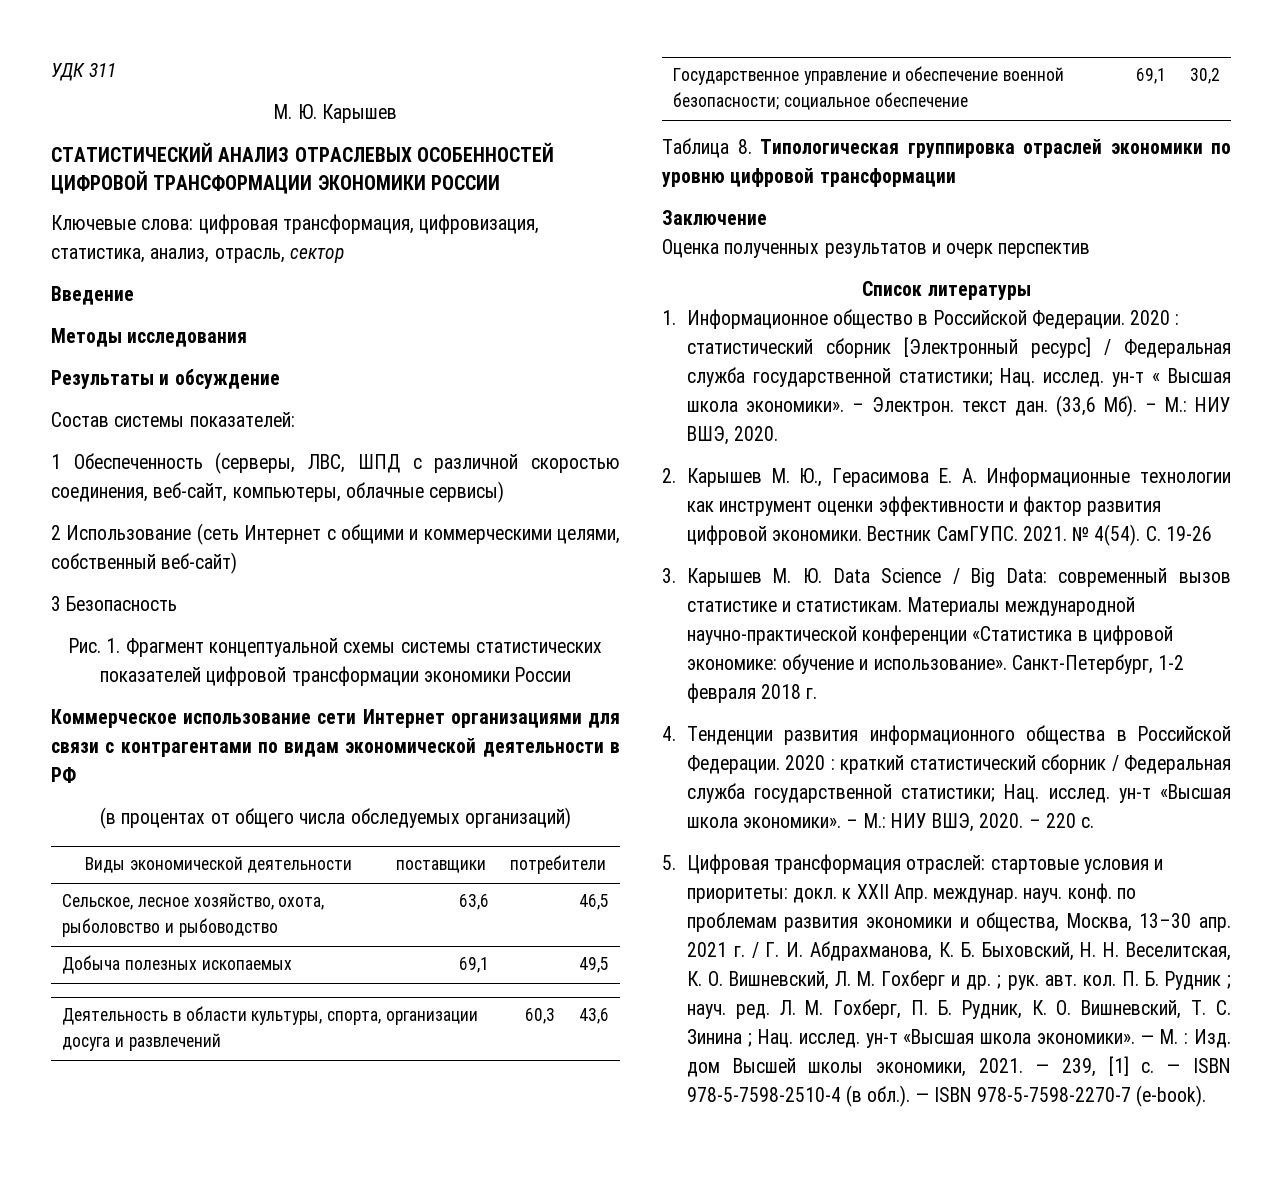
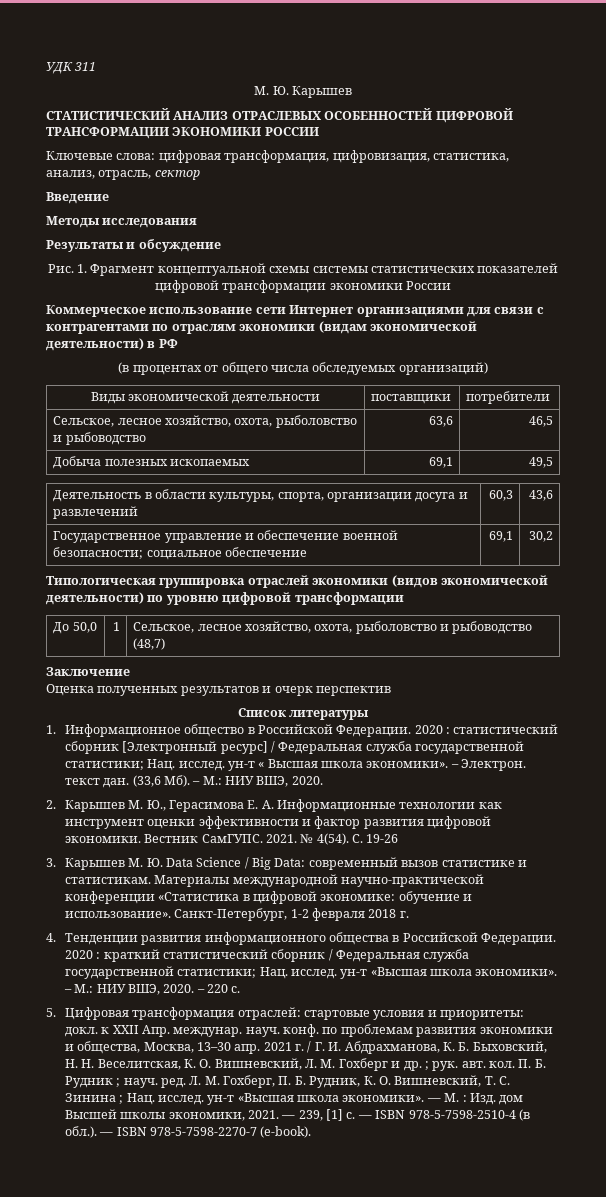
- Состав системы показателей:
- 1 Обеспеченность (серверы, ЛВС, ШПД с различной скоростью соединения, веб-сайт, компьютеры, облачные сервисы)
- 2 Использование (сеть Интернет с общими и коммерческими целями, собственный веб-сайт)
- 3 Безопасность
- Коммерческое использование сети Интернет организациями для связи с контрагентами по видам экономической деятельности в РФ
+ Коммерческое использование сети Интернет организациями для связи с контрагентами по отраслям экономики (видам экономической деятельности) в РФ
- Таблица 8. Типологическая группировка отраслей экономики по уровню цифровой трансформации
+ Типологическая группировка отраслей экономики (видов экономической деятельности) по уровню цифровой трансформации
+ До 50,0 | 1 | Сельское, лесное хозяйство, охота, рыболовство и рыбоводство (48,7)

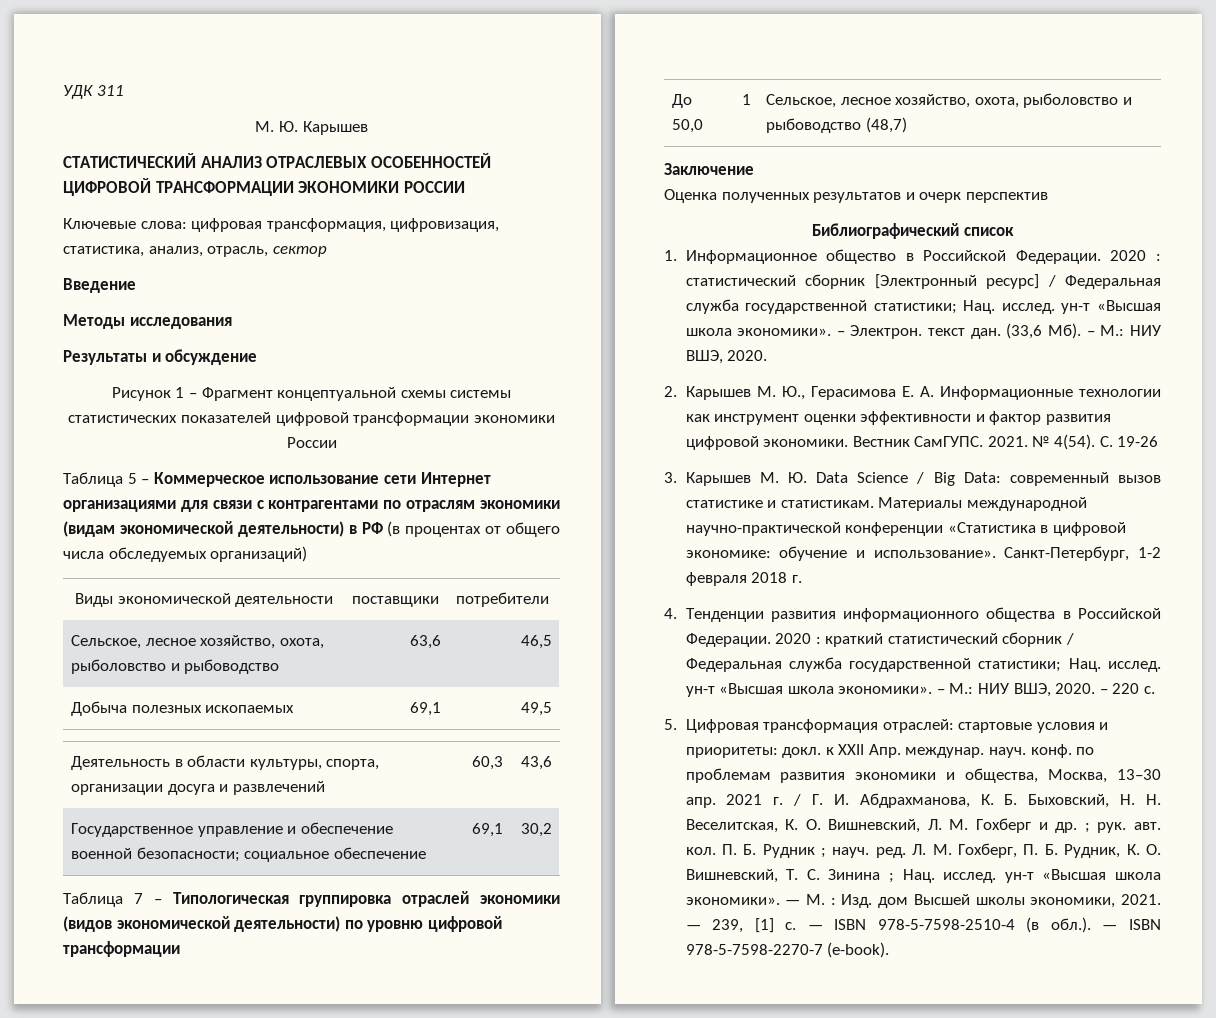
- Рис. 1. Фрагмент концептуальной схемы системы статистических показателей цифровой трансформации экономики России
+ Рисунок 1 – Фрагмент концептуальной схемы системы статистических показателей цифровой трансформации экономики России
- Коммерческое использование сети Интернет организациями для связи с контрагентами по отраслям экономики (видам экономической деятельности) в РФ
- (в процентах от общего числа обследуемых организаций)
+ Таблица 5 – Коммерческое использование сети Интернет организациями для связи с контрагентами по отраслям экономики (видам экономической деятельности) в РФ (в процентах от общего числа обследуемых организаций)
- Типологическая группировка отраслей экономики (видов экономической деятельности) по уровню цифровой трансформации
+ Таблица 7 – Типологическая группировка отраслей экономики (видов экономической деятельности) по уровню цифровой трансформации
- Список литературы
+ Библиографический список
- 2020 : статистический сборник [Электронный ресурс] / Федеральная служба государственной статистики; Нац. исслед. ун-т « Высшая школа экономики».
+ 2020 : статистический сборник [Электронный ресурс] / Федеральная служба государственной статистики; Нац. исслед. ун-т «Высшая школа экономики».

